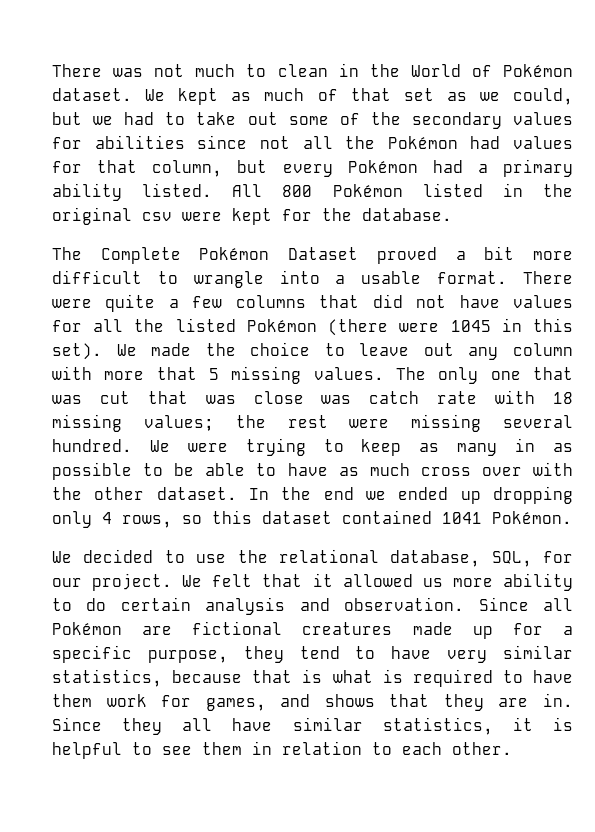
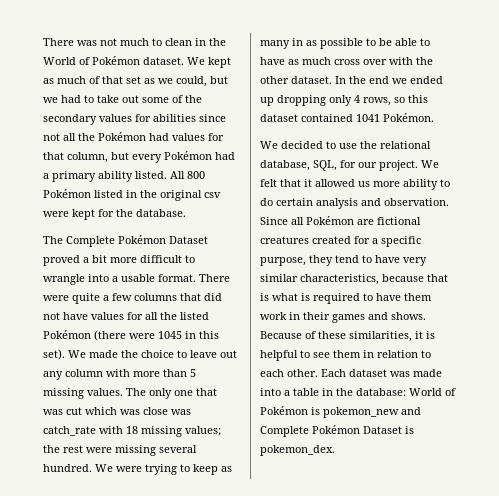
- We made the choice to leave out any column with more that 5 missing values.
+ We made the choice to leave out any column with more than 5 missing values.
- The only one that was cut that was close was catch rate with 18 missing values; the rest were missing several hundred.
+ The only one that was cut which was close was catch_rate with 18 missing values; the rest were missing several hundred.
- Since all Pokémon are fictional creatures made up for a specific purpose, they tend to have very similar statistics, because that is what is required to have them work for games, and shows that they are in. Since they all have similar statistics, it is helpful to see them in relation to each other.
+ Since all Pokémon are fictional creatures created for a specific purpose, they tend to have very similar characteristics, because that is what is required to have them work in their games and shows. Because of these similarities, it is helpful to see them in relation to each other.
+ Each dataset was made into a table in the database: World of Pokémon is pokemon_new and Complete Pokémon Dataset is pokemon_dex.

